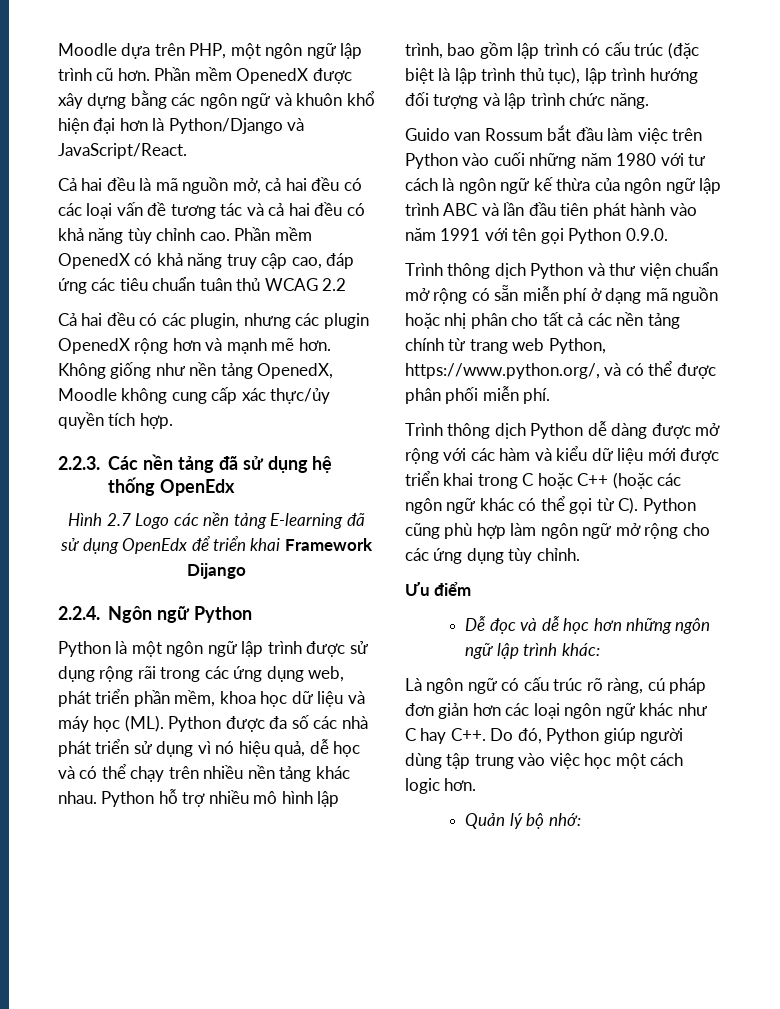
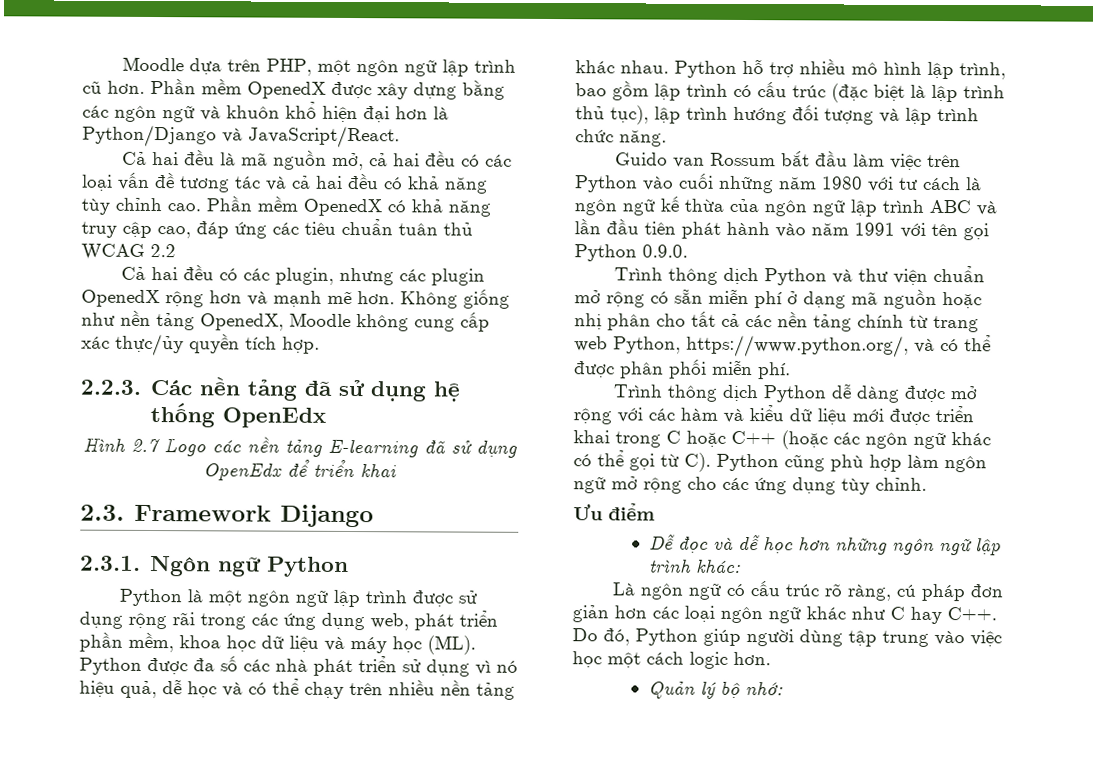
- Hình 2.7 Logo các nền tảng E-learning đã sử dụng OpenEdx để triển khai Framework Dijango
+ Hình 2.7 Logo các nền tảng E-learning đã sử dụng OpenEdx để triển khai
+ 2.3. Framework Dijango
- 2.2.4. Ngôn ngữ Python
+ 2.3.1. Ngôn ngữ Python

